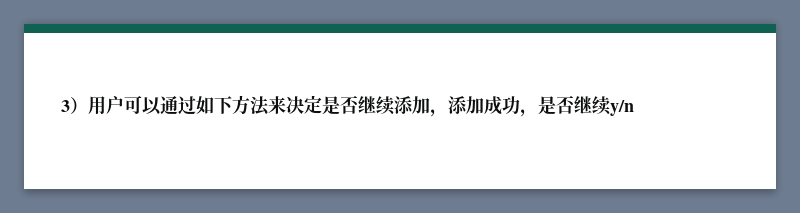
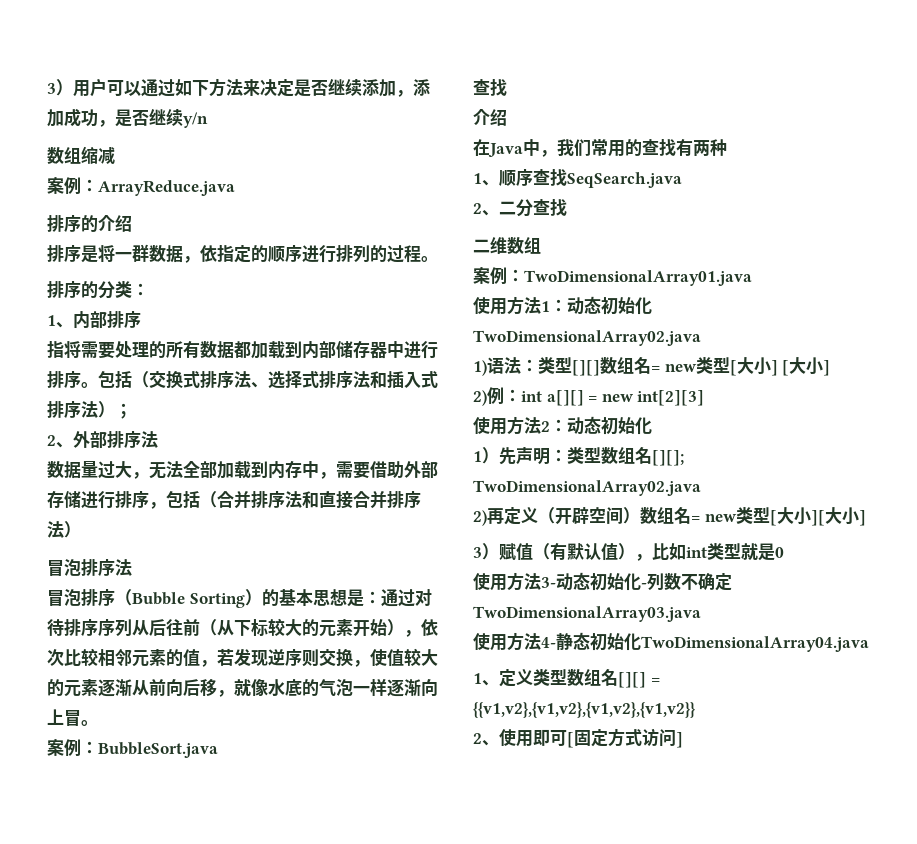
+ 数组缩减
+ 案例：ArrayReduce.java
+ 排序的介绍
+ 排序是将一群数据，依指定的顺序进行排列的过程。
+ 排序的分类：
+ 1、内部排序
+ 指将需要处理的所有数据都加载到内部储存器中进行排序。包括（交换式排序法、选择式排序法和插入式排序法）；
+ 2、外部排序法
+ 数据量过大，无法全部加载到内存中，需要借助外部存储进行排序，包括（合并排序法和直接合并排序法）
+ 冒泡排序法
+ 冒泡排序（Bubble Sorting）的基本思想是：通过对待排序序列从后往前（从下标较大的元素开始），依次比较相邻元素的值，若发现逆序则交换，使值较大的元素逐渐从前向后移，就像水底的气泡一样逐渐向上冒。
+ 案例：BubbleSort.java
+ 查找
+ 介绍
+ 在Java中，我们常用的查找有两种
+ 1、顺序查找SeqSearch.java
+ 2、二分查找
+ 二维数组
+ 案例：TwoDimensionalArray01.java
+ 使用方法1：动态初始化TwoDimensionalArray02.java
+ 1)语法：类型[][]数组名= new类型[大小] [大小]
+ 2)例：int a[][] = new int[2][3]
+ 使用方法2：动态初始化
+ 1）先声明：类型数组名[][]; TwoDimensionalArray02.java
+ 2)再定义（开辟空间）数组名= new类型[大小][大小]
+ 3）赋值（有默认值），比如int类型就是0
+ 使用方法3-动态初始化-列数不确定TwoDimensionalArray03.java
+ 使用方法4-静态初始化TwoDimensionalArray04.java
+ 1、定义类型数组名[][] = {{v1,v2},{v1,v2},{v1,v2},{v1,v2}}
+ 2、使用即可[固定方式访问]

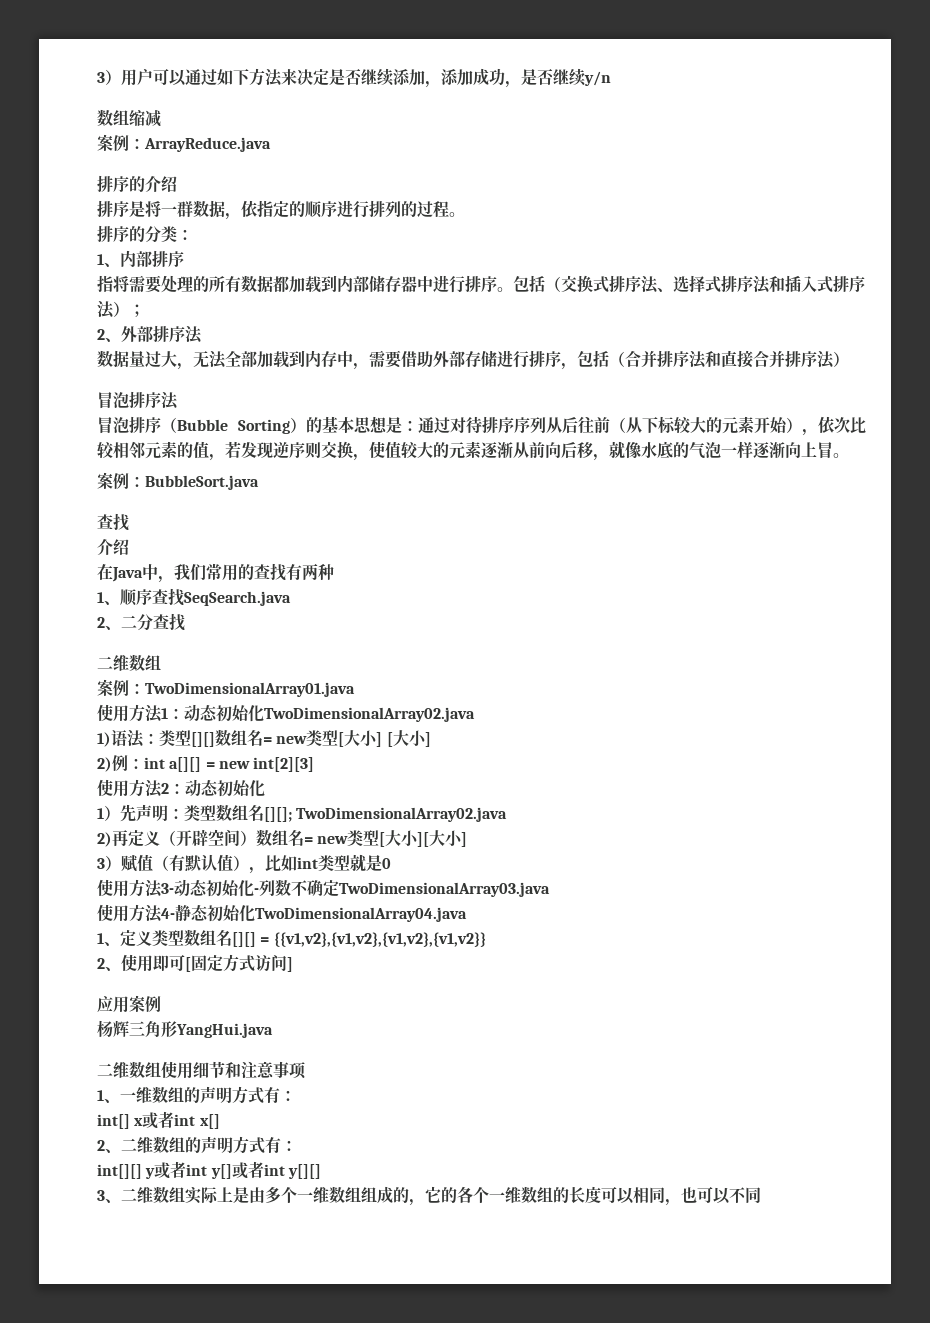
+ 应用案例
+ 杨辉三角形YangHui.java
+ 二维数组使用细节和注意事项
+ 1、一维数组的声明方式有：
+ int[] x或者int x[]
+ 2、二维数组的声明方式有：
+ int[][] y或者int y[]或者int y[][]
+ 3、二维数组实际上是由多个一维数组组成的，它的各个一维数组的长度可以相同，也可以不同

